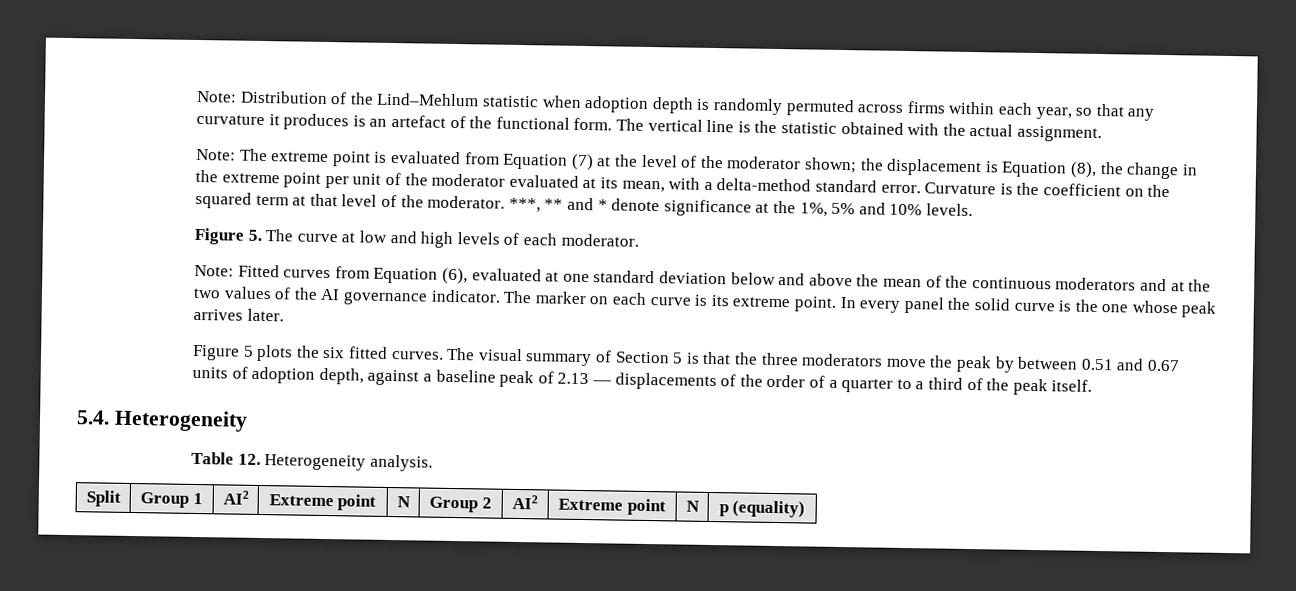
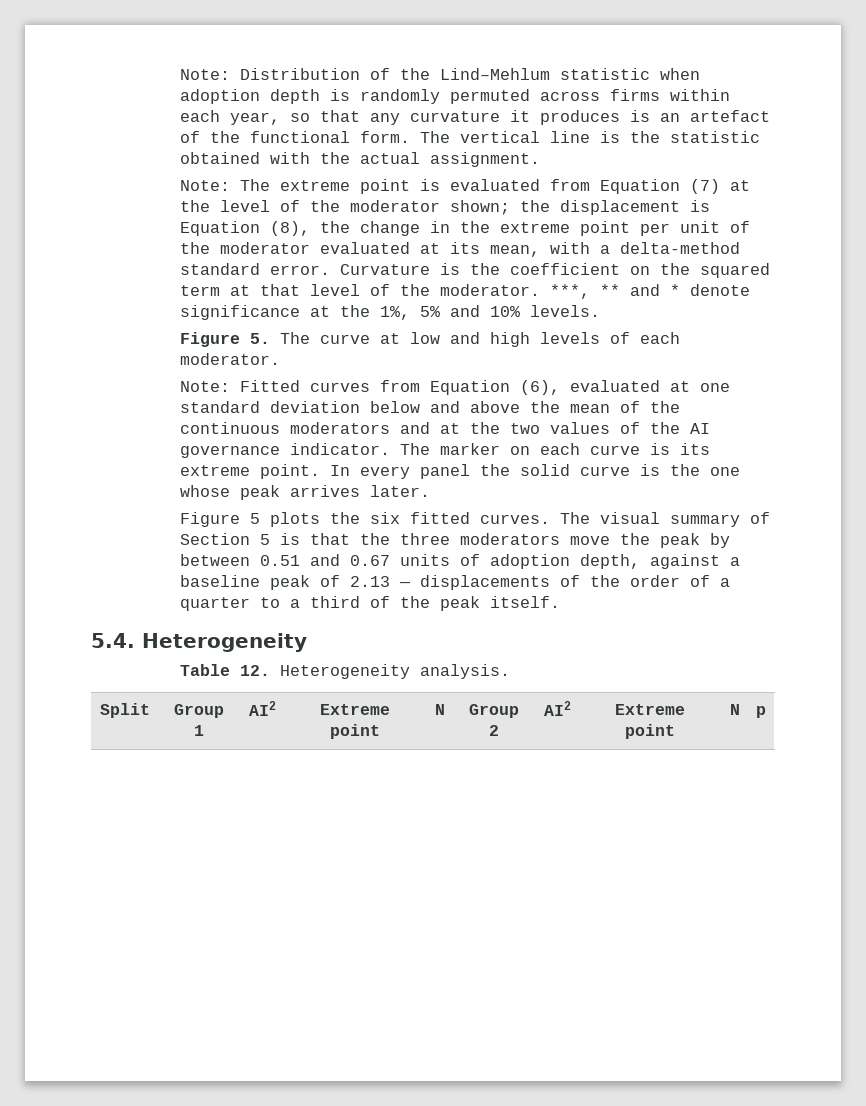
- Split | Group 1 | AI2 | Extreme point | N | Group 2 | AI2 | Extreme point | N | p (equality)
+ Split | Group 1 | AI2 | Extreme point | N | Group 2 | AI2 | Extreme point | N | p

